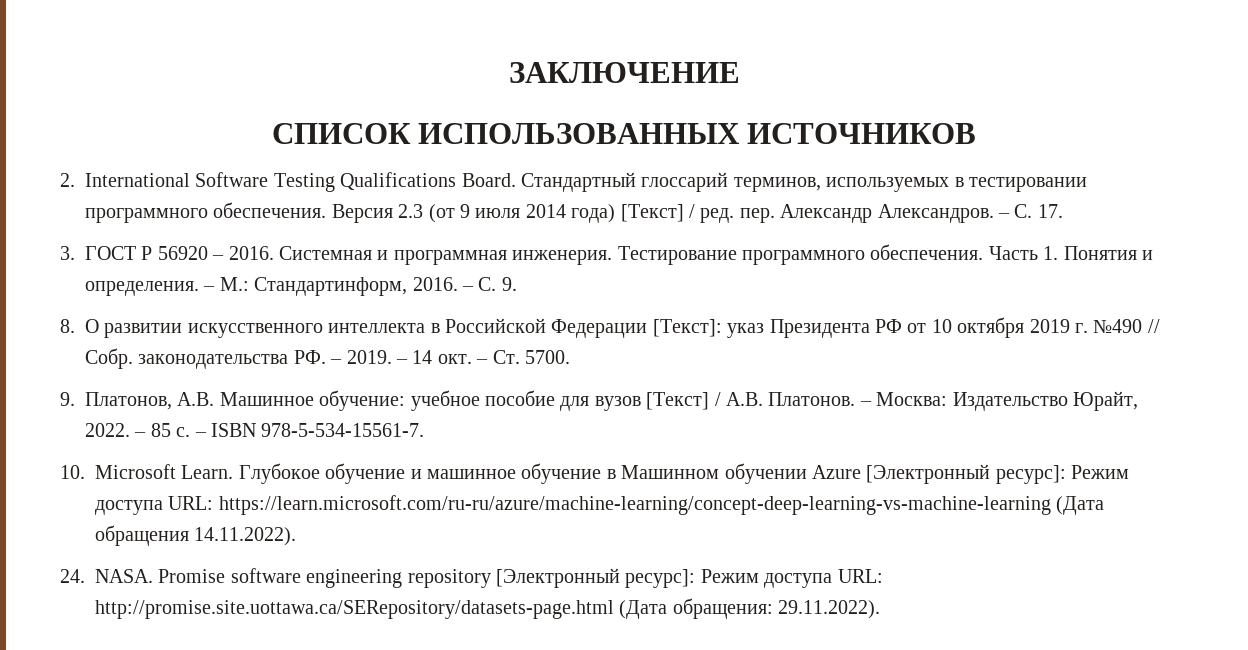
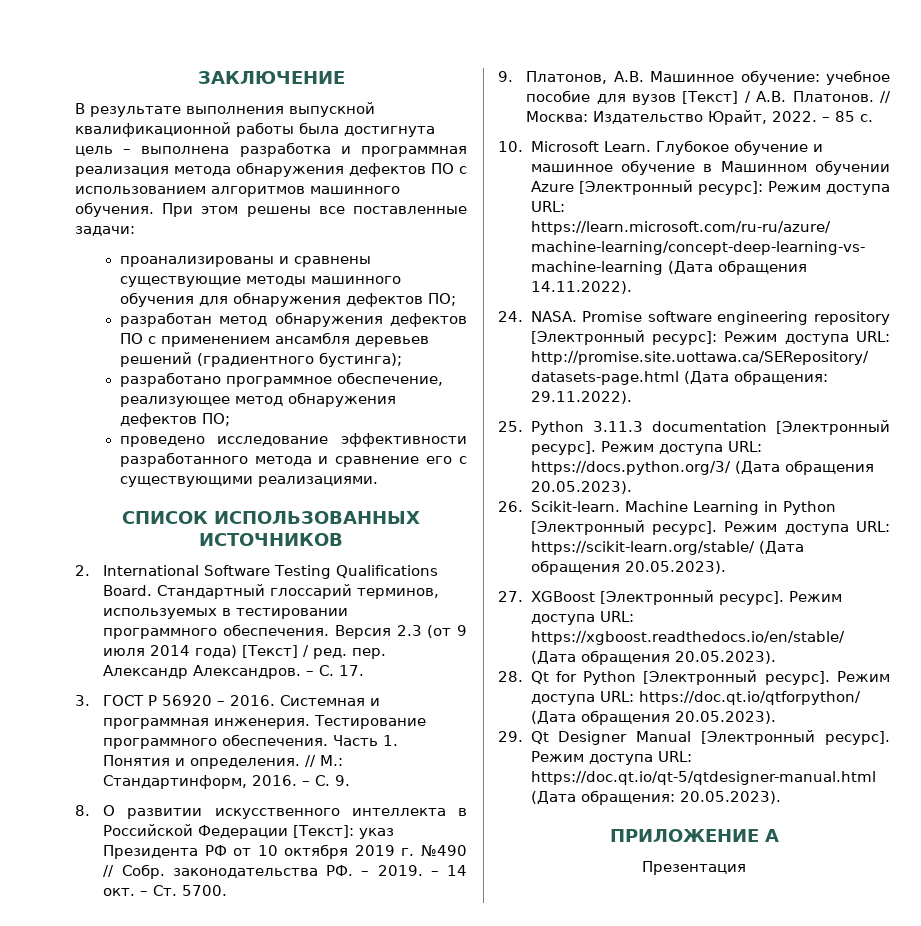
+ В результате выполнения выпускной квалификационной работы была достигнута цель – выполнена разработка и программная реализация метода обнаружения дефектов ПО с использованием алгоритмов машинного обучения. При этом решены все поставленные задачи:
+ проанализированы и сравнены существующие методы машинного обучения для обнаружения дефектов ПО;
+ разработан метод обнаружения дефектов ПО с применением ансамбля деревьев решений (градиентного бустинга);
+ разработано программное обеспечение, реализующее метод обнаружения дефектов ПО;
+ проведено исследование эффективности разработанного метода и сравнение его с существующими реализациями.
- – М.: Стандартинформ, 2016.
+ // М.: Стандартинформ, 2016.
- – Москва: Издательство Юрайт, 2022.
+ // Москва: Издательство Юрайт, 2022.
- – ISBN 978-5-534-15561-7.
+ 25. Python 3.11.3 documentation [Электронный ресурс]. Режим доступа URL: https://docs.python.org/3/ (Дата обращения 20.05.2023).
+ 26. Scikit-learn. Machine Learning in Python [Электронный ресурс]. Режим доступа URL: https://scikit-learn.org/stable/ (Дата обращения 20.05.2023).
+ 27. XGBoost [Электронный ресурс]. Режим доступа URL: https://xgboost.readthedocs.io/en/stable/ (Дата обращения 20.05.2023).
+ 28. Qt for Python [Электронный ресурс]. Режим доступа URL: https://doc.qt.io/qtforpython/ (Дата обращения 20.05.2023).
+ 29. Qt Designer Manual [Электронный ресурс]. Режим доступа URL: https://doc.qt.io/qt-5/qtdesigner-manual.html (Дата обращения: 20.05.2023).
+ ПРИЛОЖЕНИЕ А
+ Презентация

